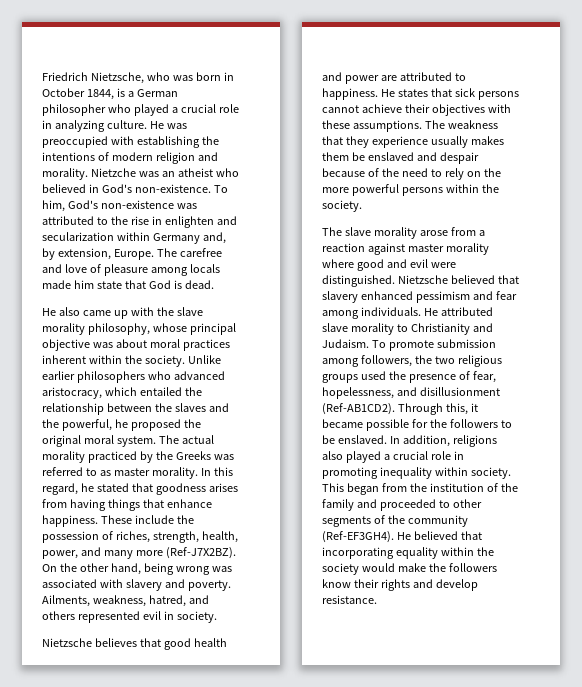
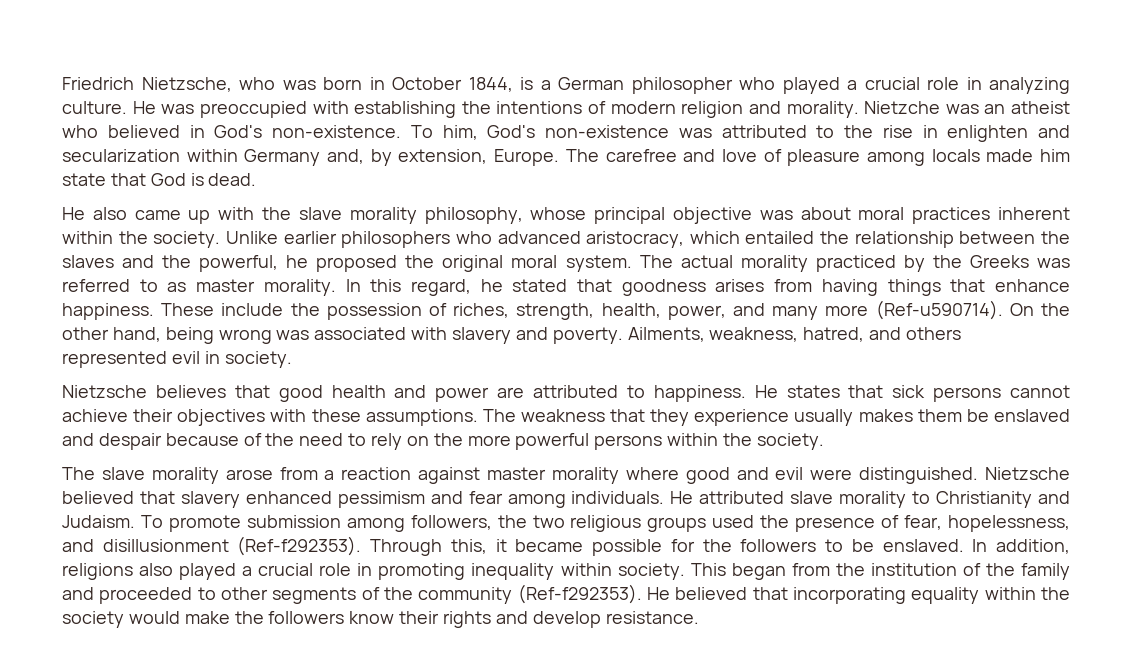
- These include the possession of riches, strength, health, power, and many more (Ref-J7X2BZ).
+ These include the possession of riches, strength, health, power, and many more (Ref-u590714).
- To promote submission among followers, the two religious groups used the presence of fear, hopelessness, and disillusionment (Ref-AB1CD2).
+ To promote submission among followers, the two religious groups used the presence of fear, hopelessness, and disillusionment (Ref-f292353).
- This began from the institution of the family and proceeded to other segments of the community (Ref-EF3GH4).
+ This began from the institution of the family and proceeded to other segments of the community (Ref-f292353).

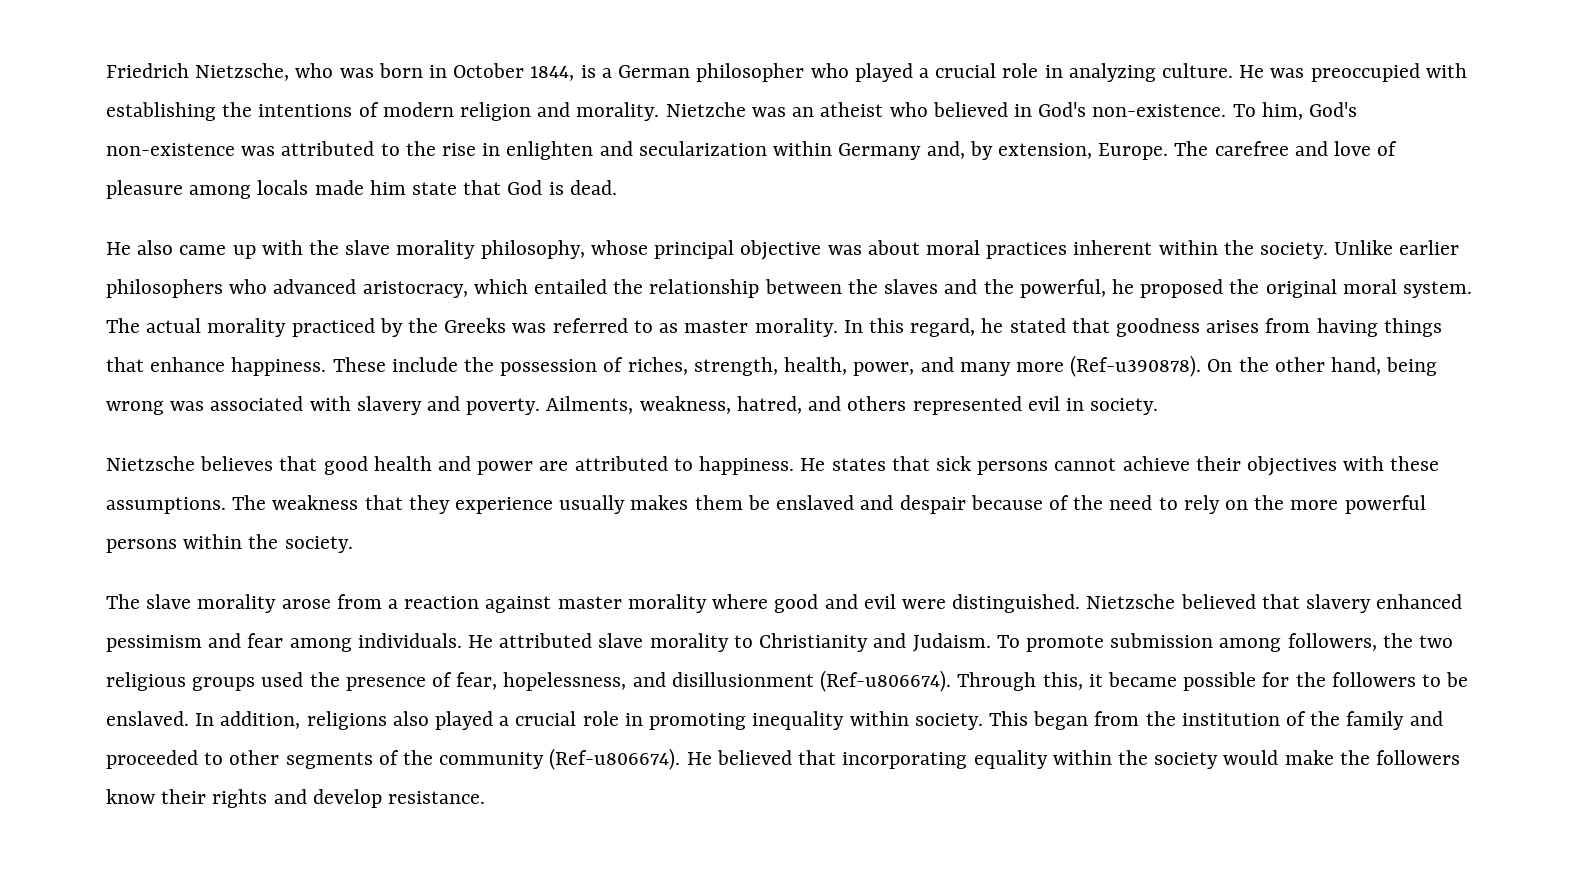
- These include the possession of riches, strength, health, power, and many more (Ref-u590714).
+ These include the possession of riches, strength, health, power, and many more (Ref-u390878).
- To promote submission among followers, the two religious groups used the presence of fear, hopelessness, and disillusionment (Ref-f292353).
+ To promote submission among followers, the two religious groups used the presence of fear, hopelessness, and disillusionment (Ref-u806674).
- This began from the institution of the family and proceeded to other segments of the community (Ref-f292353).
+ This began from the institution of the family and proceeded to other segments of the community (Ref-u806674).

